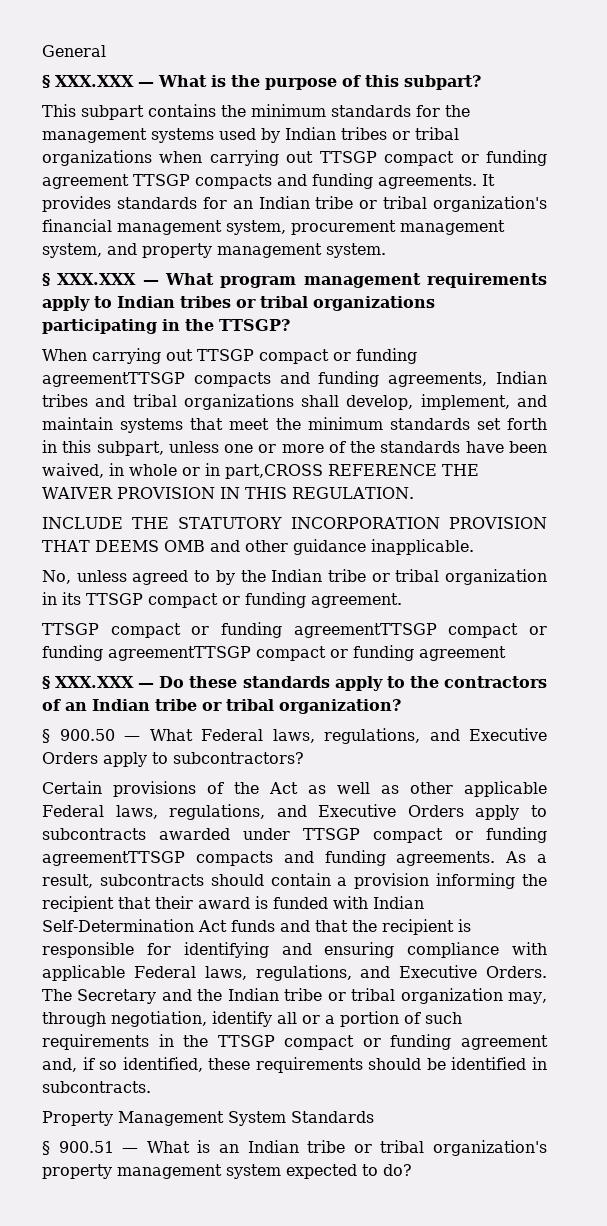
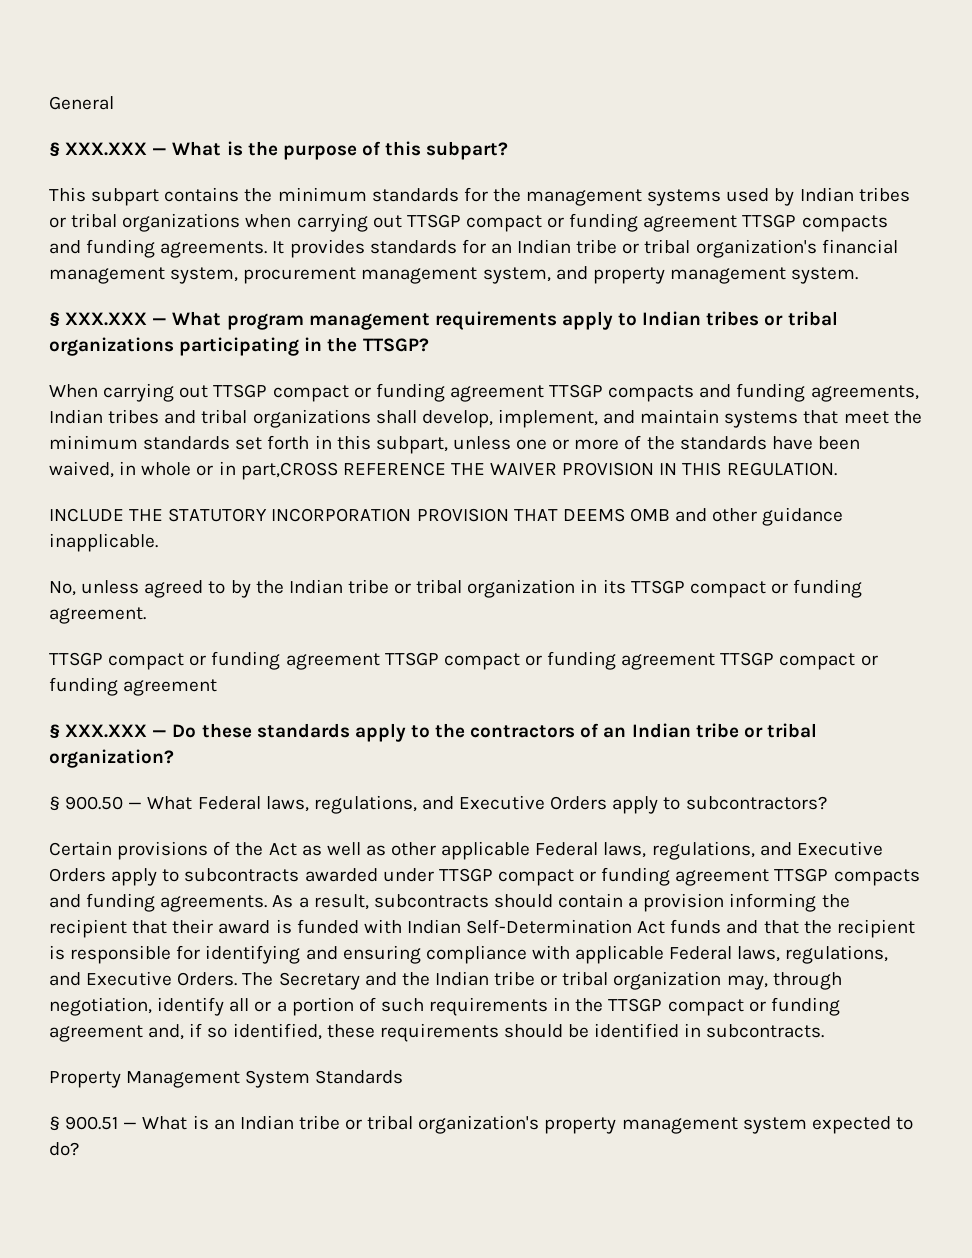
- When carrying out TTSGP compact or funding agreementTTSGP compacts and funding agreements, Indian tribes and tribal organizations shall develop, implement, and maintain systems that meet the minimum standards set forth in this subpart, unless one or more of the standards have been waived, in whole or in part,CROSS REFERENCE THE WAIVER PROVISION IN THIS REGULATION.
+ When carrying out TTSGP compact or funding agreement TTSGP compacts and funding agreements, Indian tribes and tribal organizations shall develop, implement, and maintain systems that meet the minimum standards set forth in this subpart, unless one or more of the standards have been waived, in whole or in part,CROSS REFERENCE THE WAIVER PROVISION IN THIS REGULATION.
- TTSGP compact or funding agreementTTSGP compact or funding agreementTTSGP compact or funding agreement
+ TTSGP compact or funding agreement TTSGP compact or funding agreement TTSGP compact or funding agreement
- Certain provisions of the Act as well as other applicable Federal laws, regulations, and Executive Orders apply to subcontracts awarded under TTSGP compact or funding agreementTTSGP compacts and funding agreements.
+ Certain provisions of the Act as well as other applicable Federal laws, regulations, and Executive Orders apply to subcontracts awarded under TTSGP compact or funding agreement TTSGP compacts and funding agreements.

